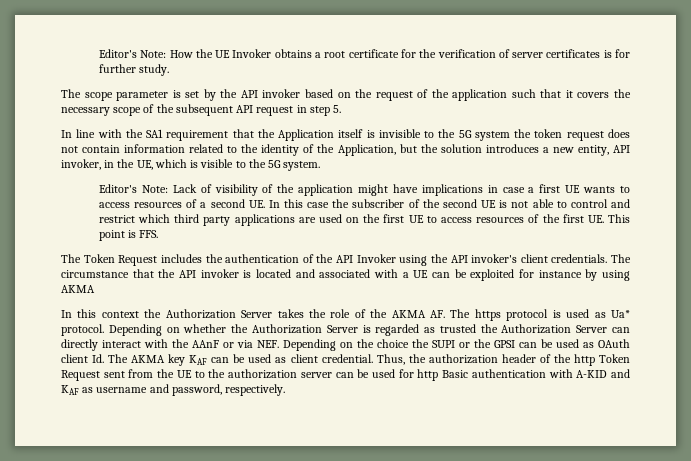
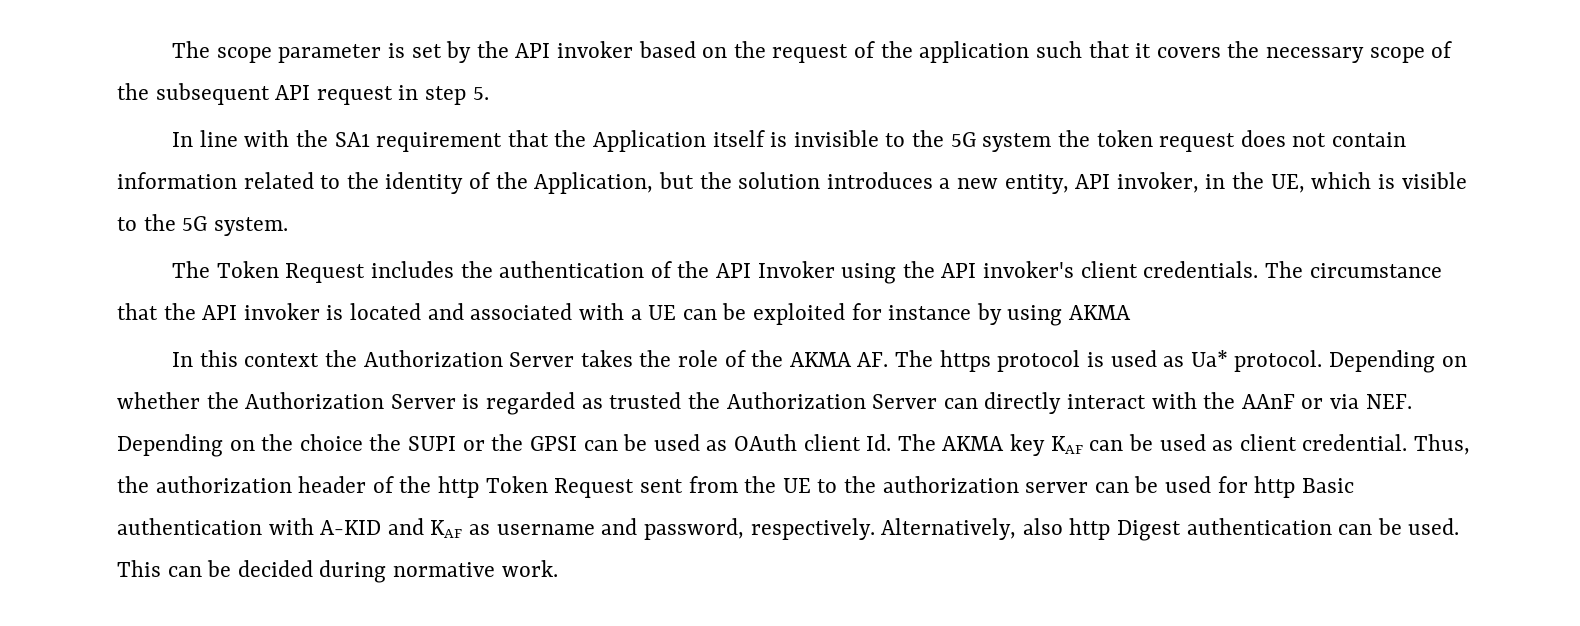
- Editor's Note: How the UE Invoker obtains a root certificate for the verification of server certificates is for further study.
- Editor's Note: Lack of visibility of the application might have implications in case a first UE wants to access resources of a second UE. In this case the subscriber of the second UE is not able to control and restrict which third party applications are used on the first UE to access resources of the first UE. This point is FFS.
+ Alternatively, also http Digest authentication can be used. This can be decided during normative work.

